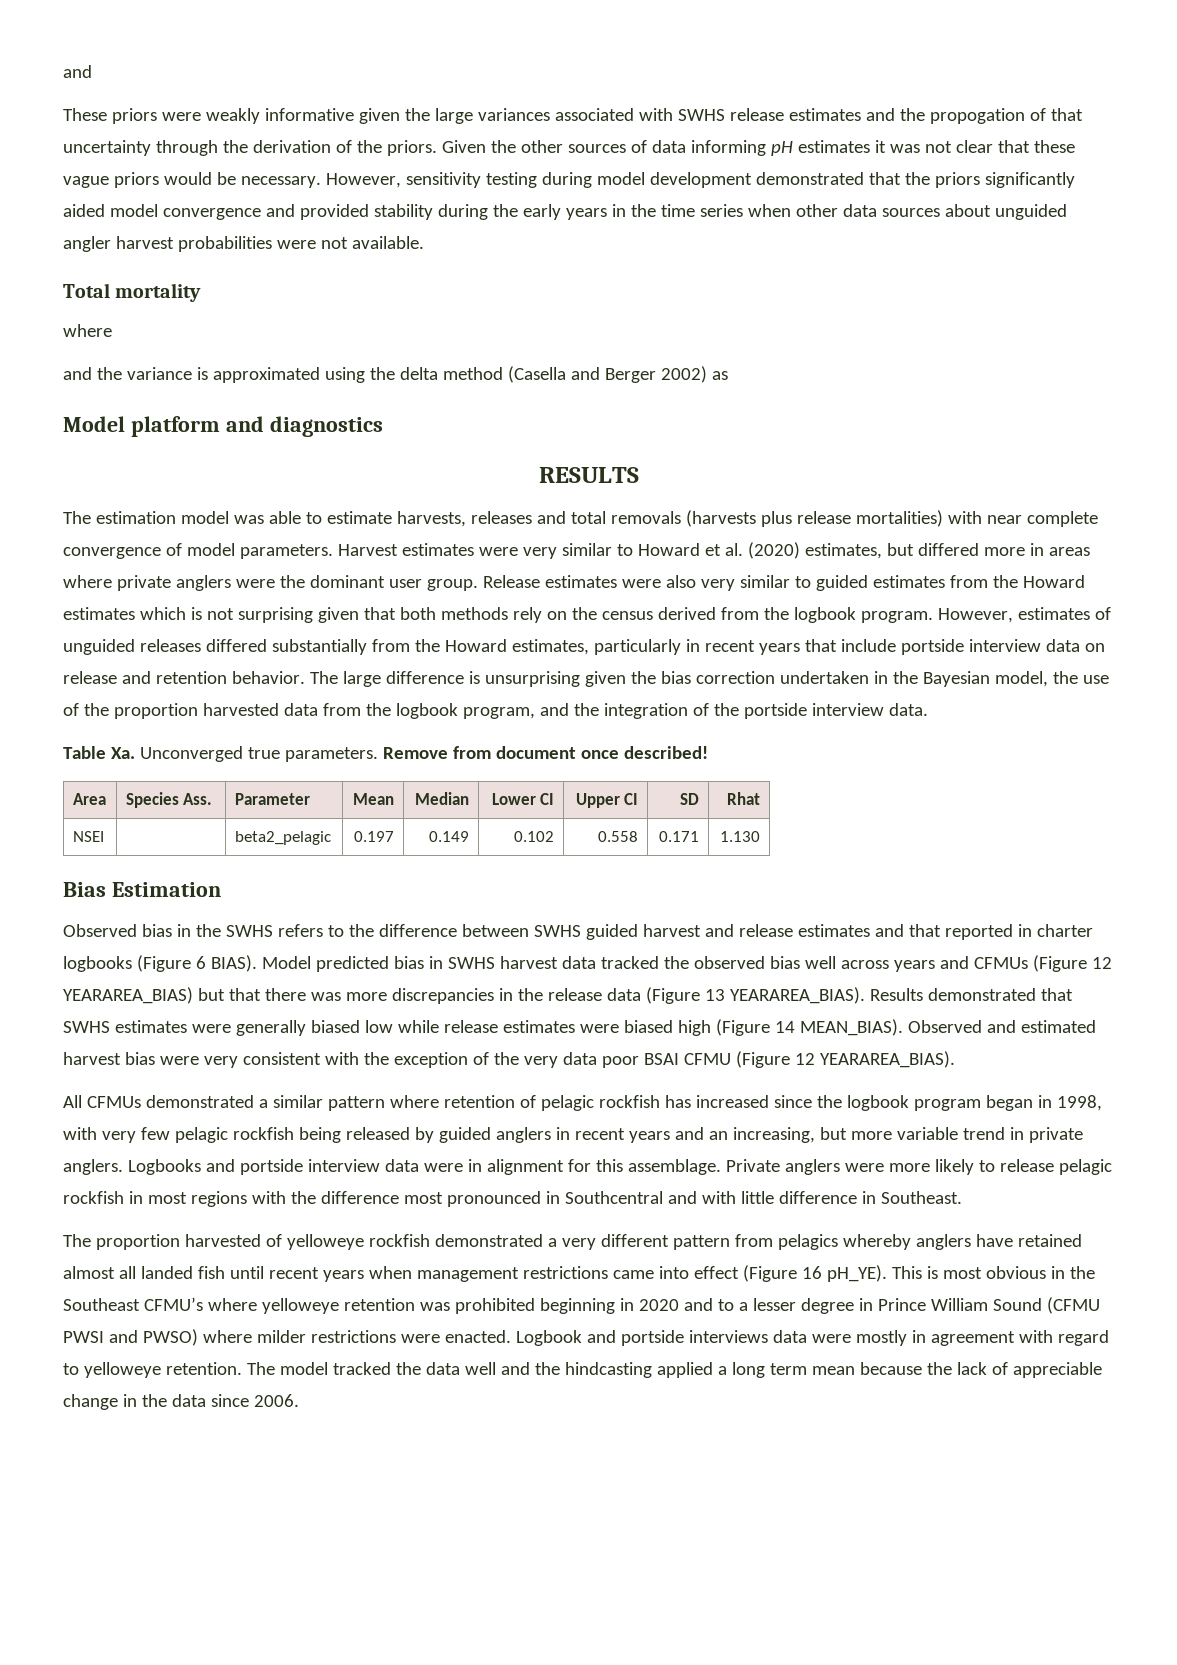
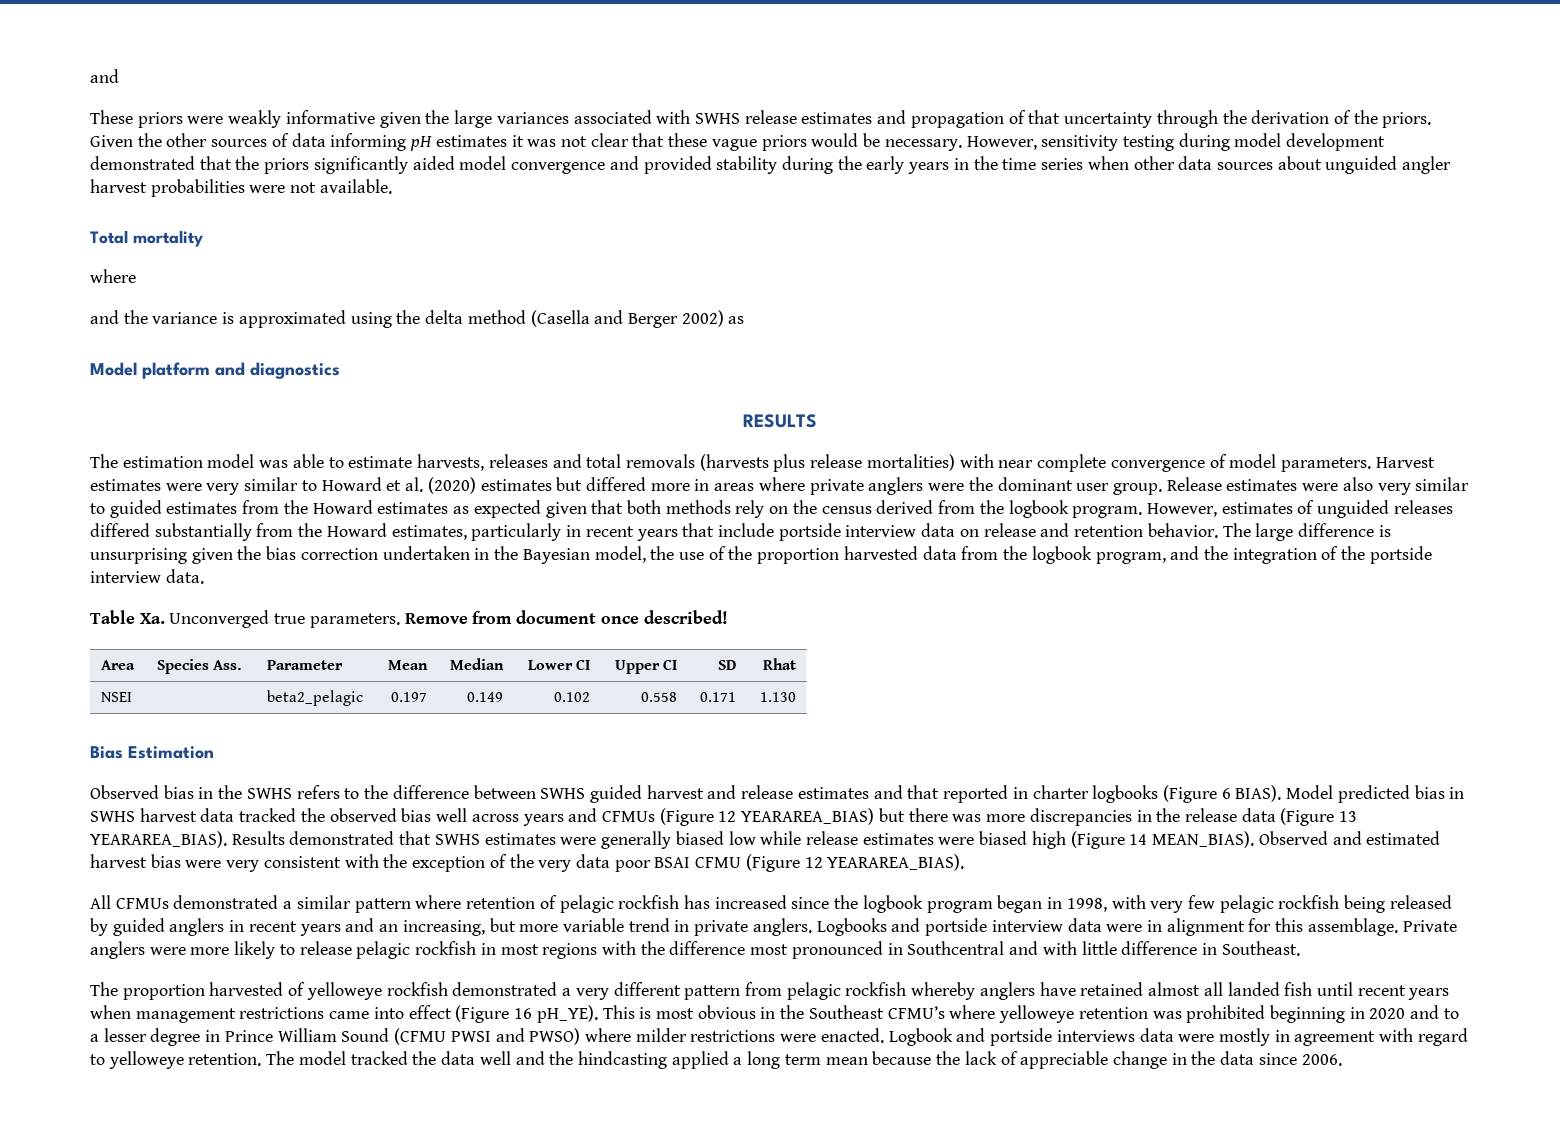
- These priors were weakly informative given the large variances associated with SWHS release estimates and the propogation of that uncertainty through the derivation of the priors.
+ These priors were weakly informative given the large variances associated with SWHS release estimates and propagation of that uncertainty through the derivation of the priors.
- Harvest estimates were very similar to Howard et al. (2020) estimates, but differed more in areas where private anglers were the dominant user group.
+ Harvest estimates were very similar to Howard et al. (2020) estimates but differed more in areas where private anglers were the dominant user group.
- Release estimates were also very similar to guided estimates from the Howard estimates which is not surprising given that both methods rely on the census derived from the logbook program.
+ Release estimates were also very similar to guided estimates from the Howard estimates as expected given that both methods rely on the census derived from the logbook program.
- Model predicted bias in SWHS harvest data tracked the observed bias well across years and CFMUs (Figure 12 YEARAREA_BIAS) but that there was more discrepancies in the release data (Figure 13 YEARAREA_BIAS).
+ Model predicted bias in SWHS harvest data tracked the observed bias well across years and CFMUs (Figure 12 YEARAREA_BIAS) but there was more discrepancies in the release data (Figure 13 YEARAREA_BIAS).
- The proportion harvested of yelloweye rockfish demonstrated a very different pattern from pelagics whereby anglers have retained almost all landed fish until recent years when management restrictions came into effect (Figure 16 pH_YE).
+ The proportion harvested of yelloweye rockfish demonstrated a very different pattern from pelagic rockfish whereby anglers have retained almost all landed fish until recent years when management restrictions came into effect (Figure 16 pH_YE).

